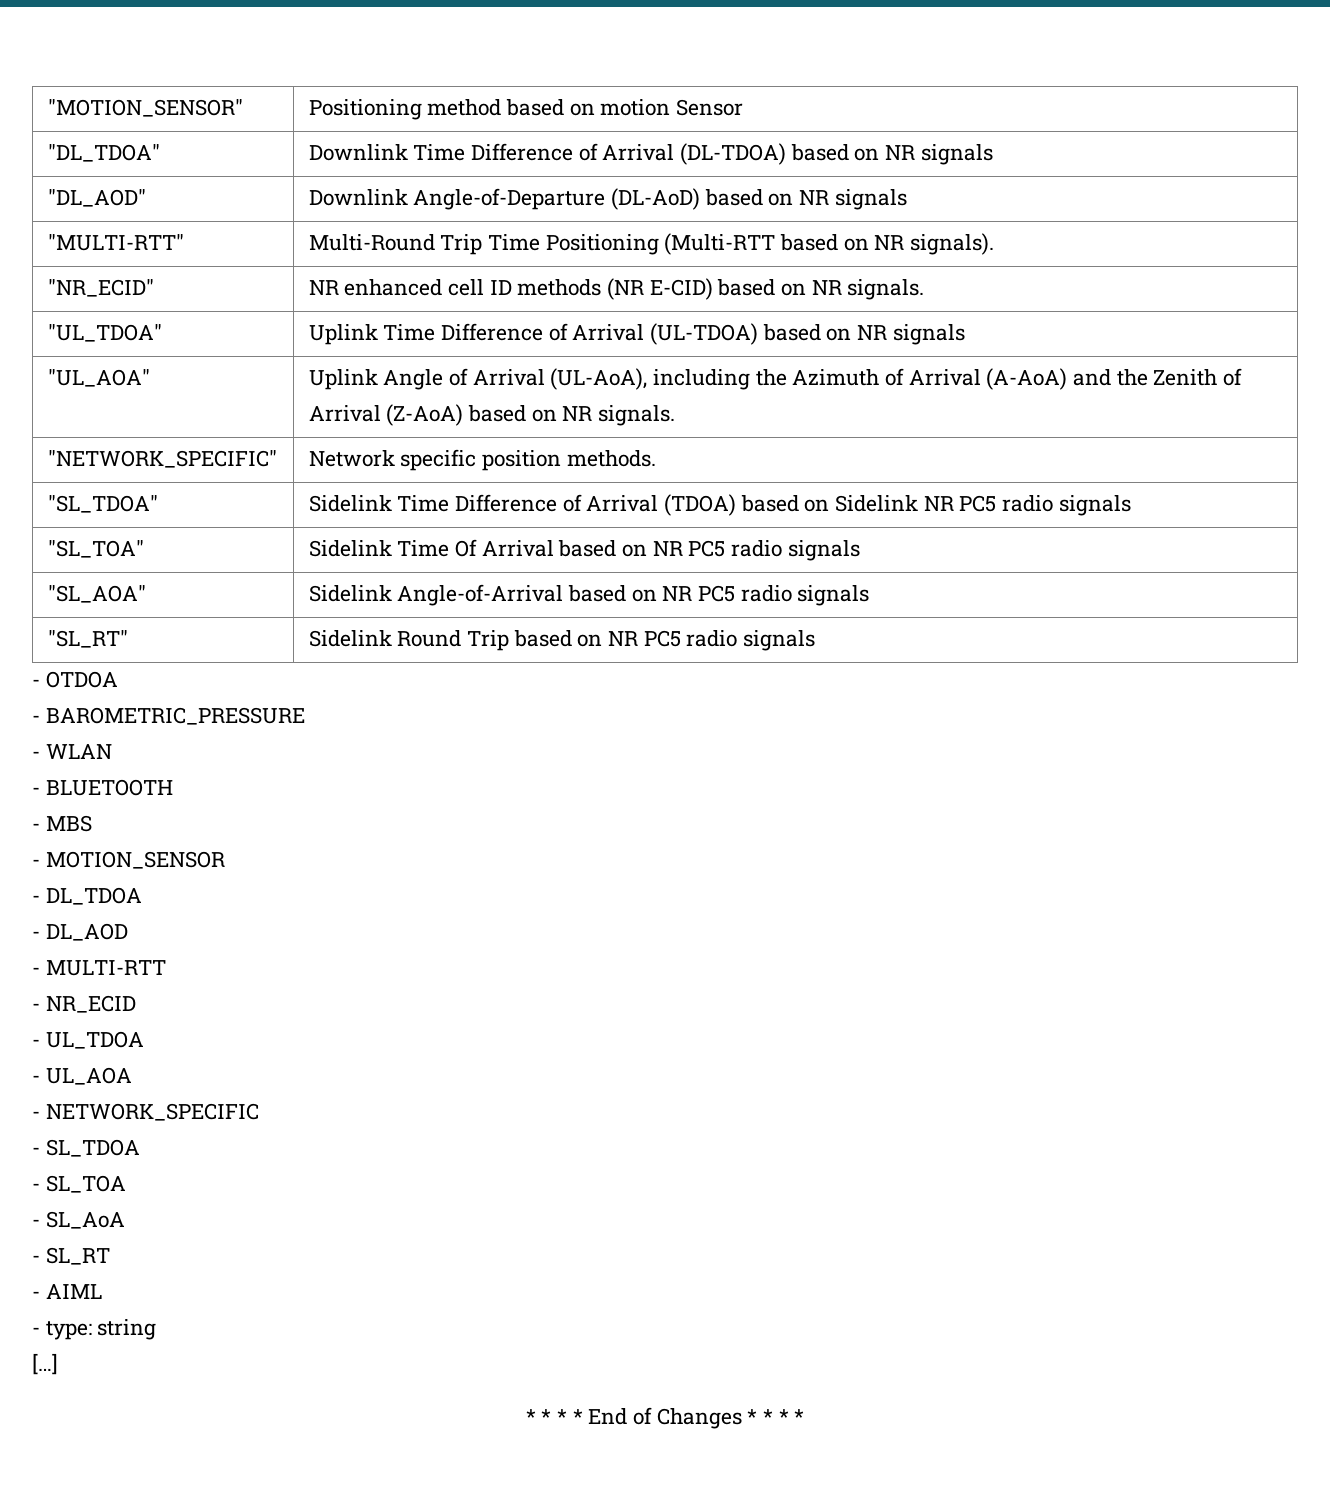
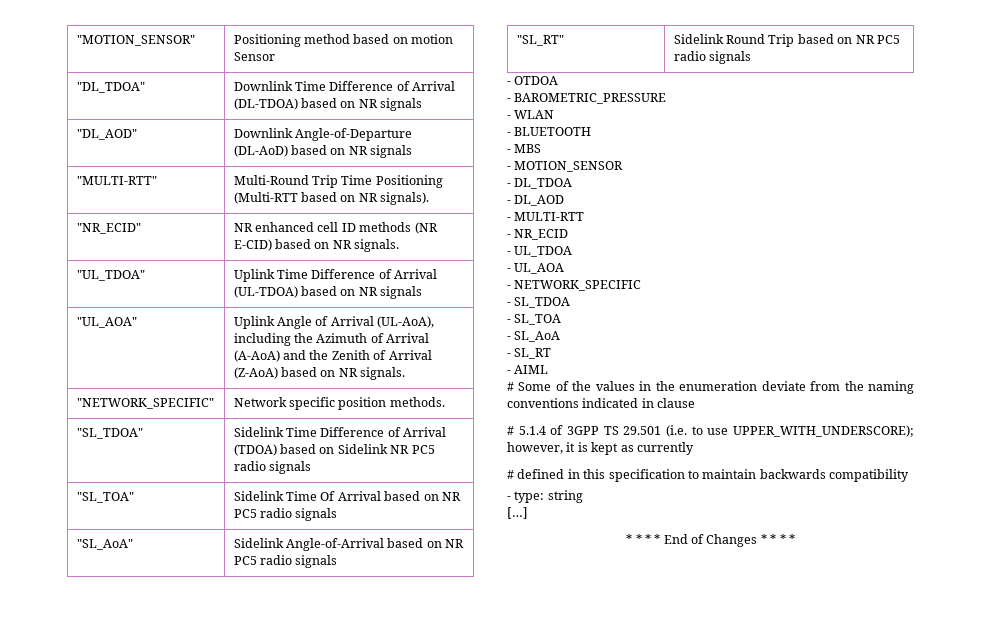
- "SL_AOA" | Sidelink Angle-of-Arrival based on NR PC5 radio signals
+ "SL_AoA" | Sidelink Angle-of-Arrival based on NR PC5 radio signals
+ # Some of the values in the enumeration deviate from the naming conventions indicated in clause
+ # 5.1.4 of 3GPP TS 29.501 (i.e. to use UPPER_WITH_UNDERSCORE); however, it is kept as currently
+ # defined in this specification to maintain backwards compatibility

